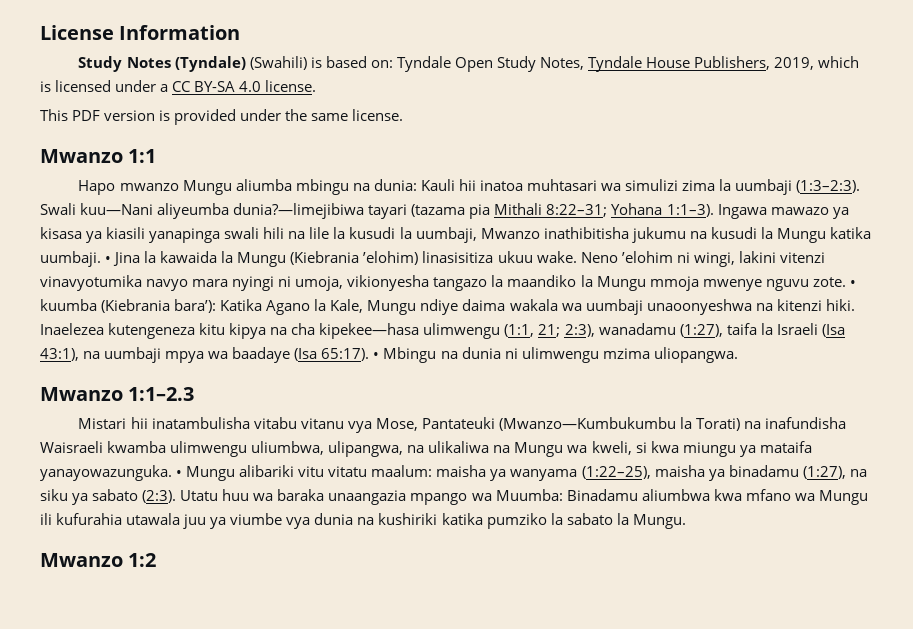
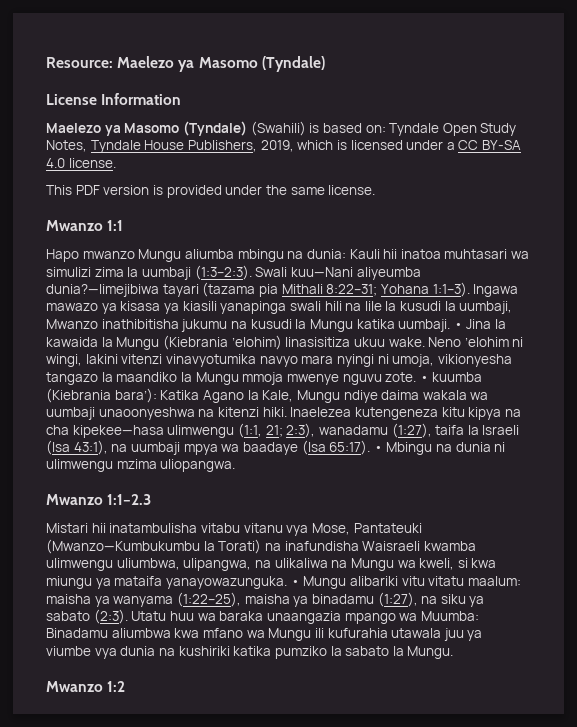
+ Resource: Maelezo ya Masomo (Tyndale)
- Study Notes (Tyndale) (Swahili) is based on: Tyndale Open Study Notes, Tyndale House Publishers, 2019, which is licensed under a CC BY-SA 4.0 license.
+ Maelezo ya Masomo (Tyndale) (Swahili) is based on: Tyndale Open Study Notes, Tyndale House Publishers, 2019, which is licensed under a CC BY-SA 4.0 license.

